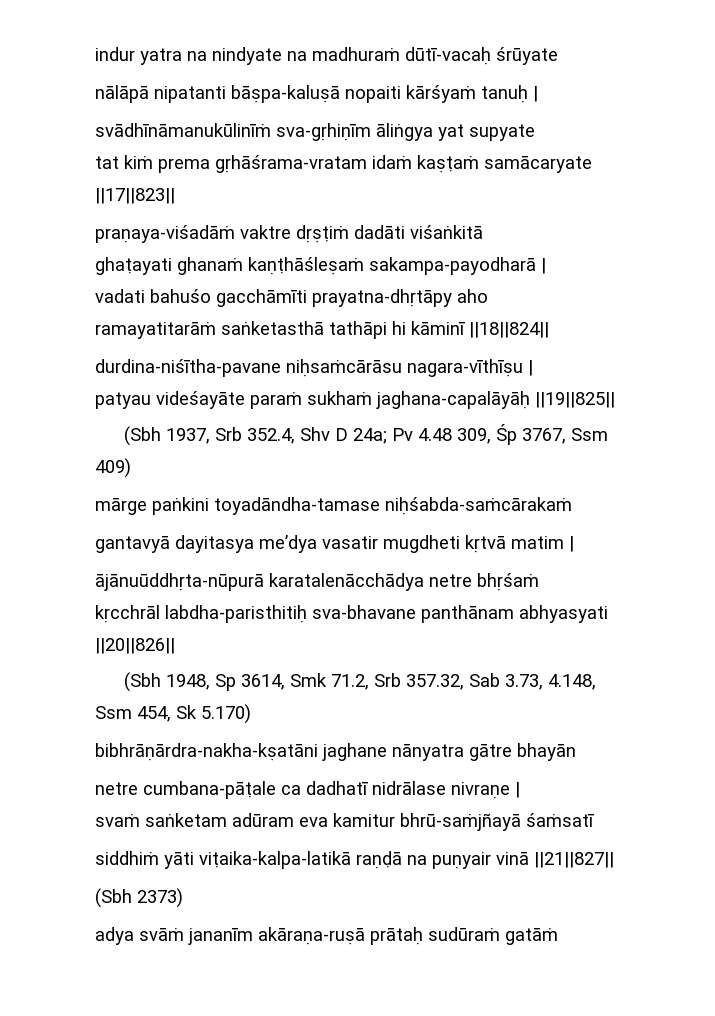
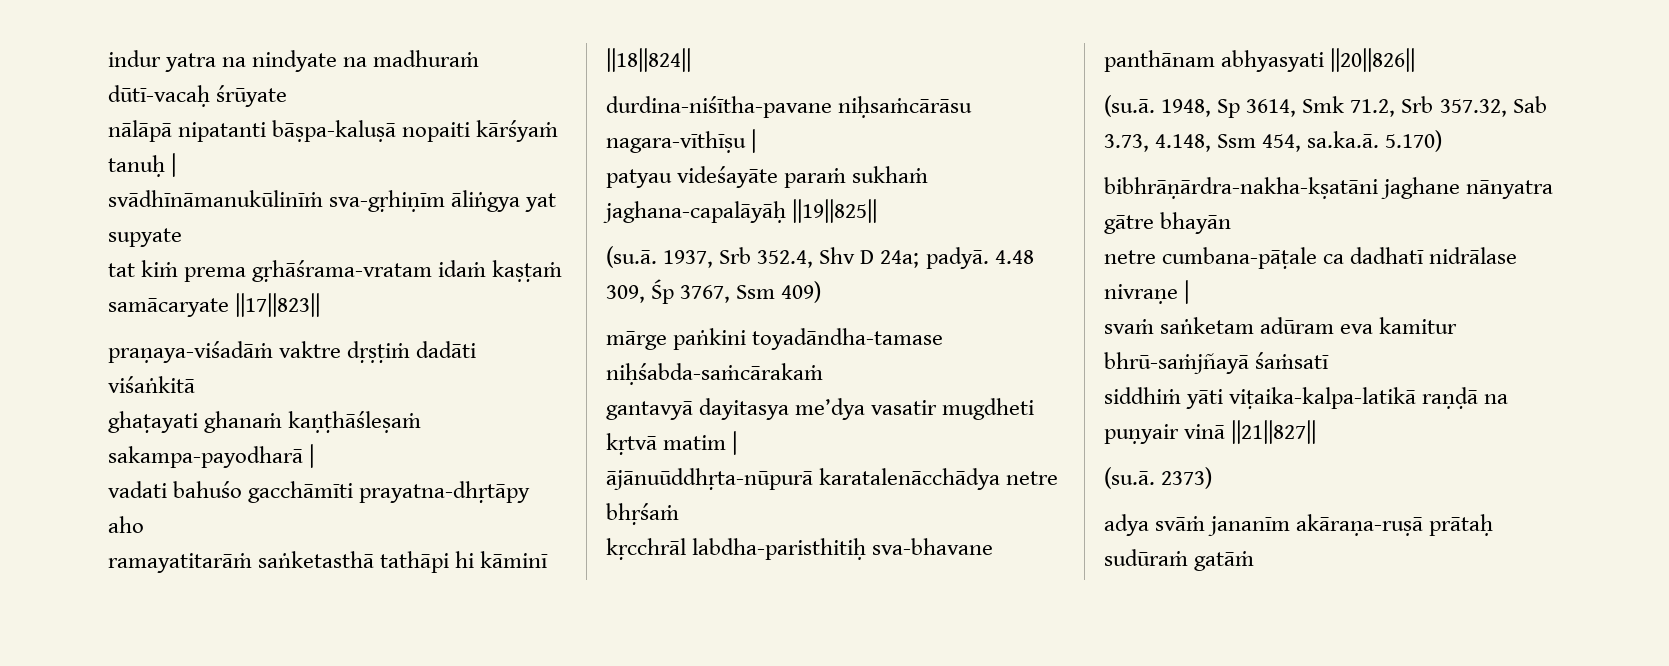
- (Sbh 1937, Srb 352.4, Shv D 24a; Pv 4.48 309, Śp 3767, Ssm 409)
+ (su.ā. 1937, Srb 352.4, Shv D 24a; padyā. 4.48 309, Śp 3767, Ssm 409)
- (Sbh 1948, Sp 3614, Smk 71.2, Srb 357.32, Sab 3.73, 4.148, Ssm 454, Sk 5.170)
+ (su.ā. 1948, Sp 3614, Smk 71.2, Srb 357.32, Sab 3.73, 4.148, Ssm 454, sa.ka.ā. 5.170)
- (Sbh 2373)
+ (su.ā. 2373)

